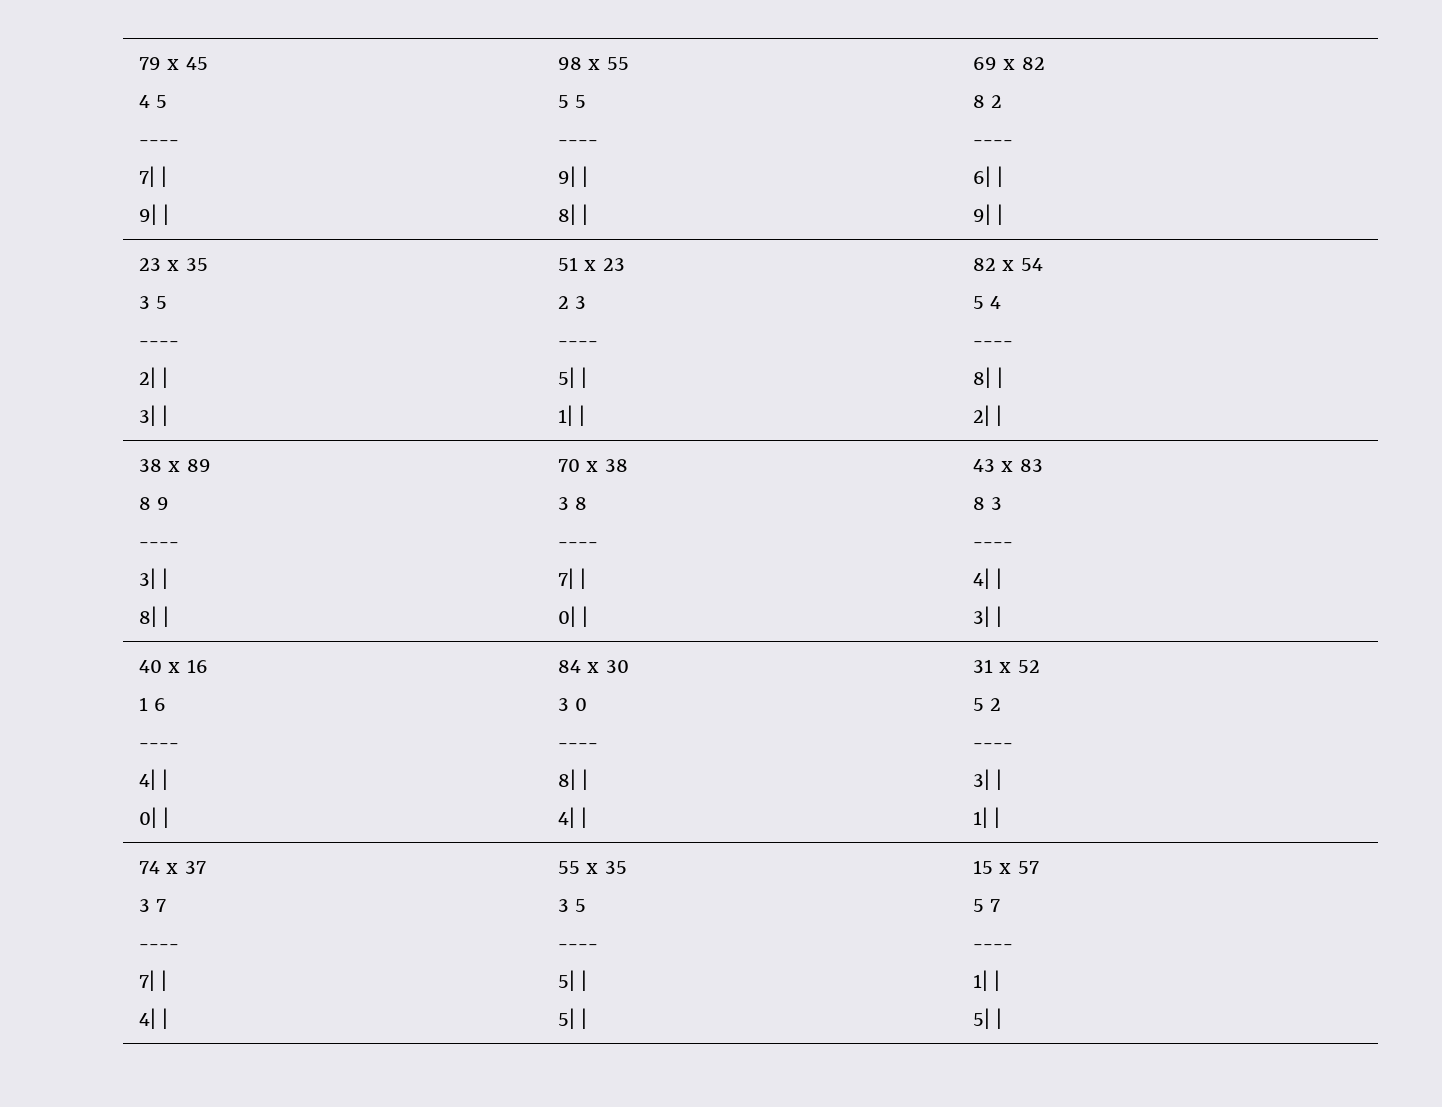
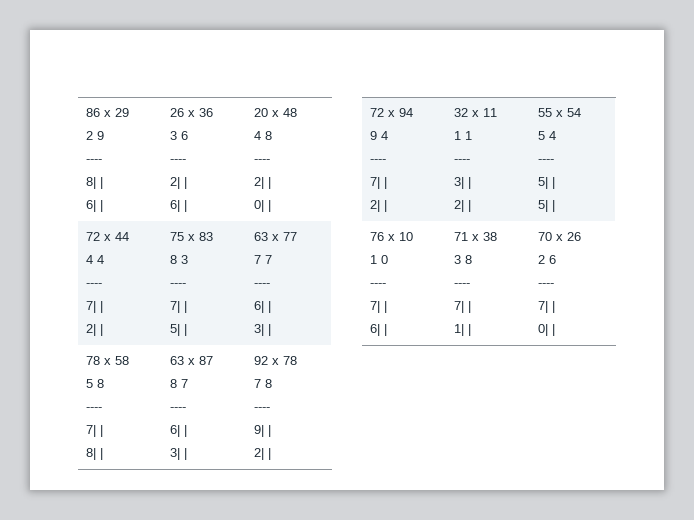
- 79 x 45
- 4 5
+ 86 x 29
+ 2 9
+ ----
+ 8| |
+ 6| | | 26 x 36
+ 3 6
+ ----
+ 2| |
+ 6| | | 20 x 48
+ 4 8
+ ----
+ 2| |
+ 0| |
+ 72 x 44
+ 4 4
  ----
  7| |
- 9| | | 98 x 55
- 5 5
+ 2| | | 75 x 83
+ 8 3
+ ----
+ 7| |
+ 5| | | 63 x 77
+ 7 7
+ ----
+ 6| |
+ 3| |
+ 78 x 58
+ 5 8
+ ----
+ 7| |
+ 8| | | 63 x 87
+ 8 7
+ ----
+ 6| |
+ 3| | | 92 x 78
+ 7 8
  ----
  9| |
- 8| | | 69 x 82
- 8 2
+ 2| |
+ 72 x 94
+ 9 4
  ----
- 6| |
- 9| |
- 23 x 35
- 3 5
+ 7| |
+ 2| | | 32 x 11
+ 1 1
  ----
- 2| |
- 3| | | 51 x 23
- 2 3
+ 3| |
+ 2| | | 55 x 54
+ 5 4
  ----
  5| |
- 1| | | 82 x 54
- 5 4
+ 5| |
+ 76 x 10
+ 1 0
  ----
- 8| |
- 2| |
- 38 x 89
- 8 9
- ----
- 3| |
- 8| | | 70 x 38
+ 7| |
+ 6| | | 71 x 38
  3 8
  ----
  7| |
- 0| | | 43 x 83
- 8 3
- ----
- 4| |
- 3| |
- 40 x 16
- 1 6
- ----
- 4| |
- 0| | | 84 x 30
- 3 0
- ----
- 8| |
- 4| | | 31 x 52
- 5 2
- ----
- 3| |
- 1| |
- 74 x 37
- 3 7
+ 1| | | 70 x 26
+ 2 6
  ----
  7| |
- 4| | | 55 x 35
- 3 5
- ----
- 5| |
- 5| | | 15 x 57
- 5 7
- ----
- 1| |
- 5| |
+ 0| |

